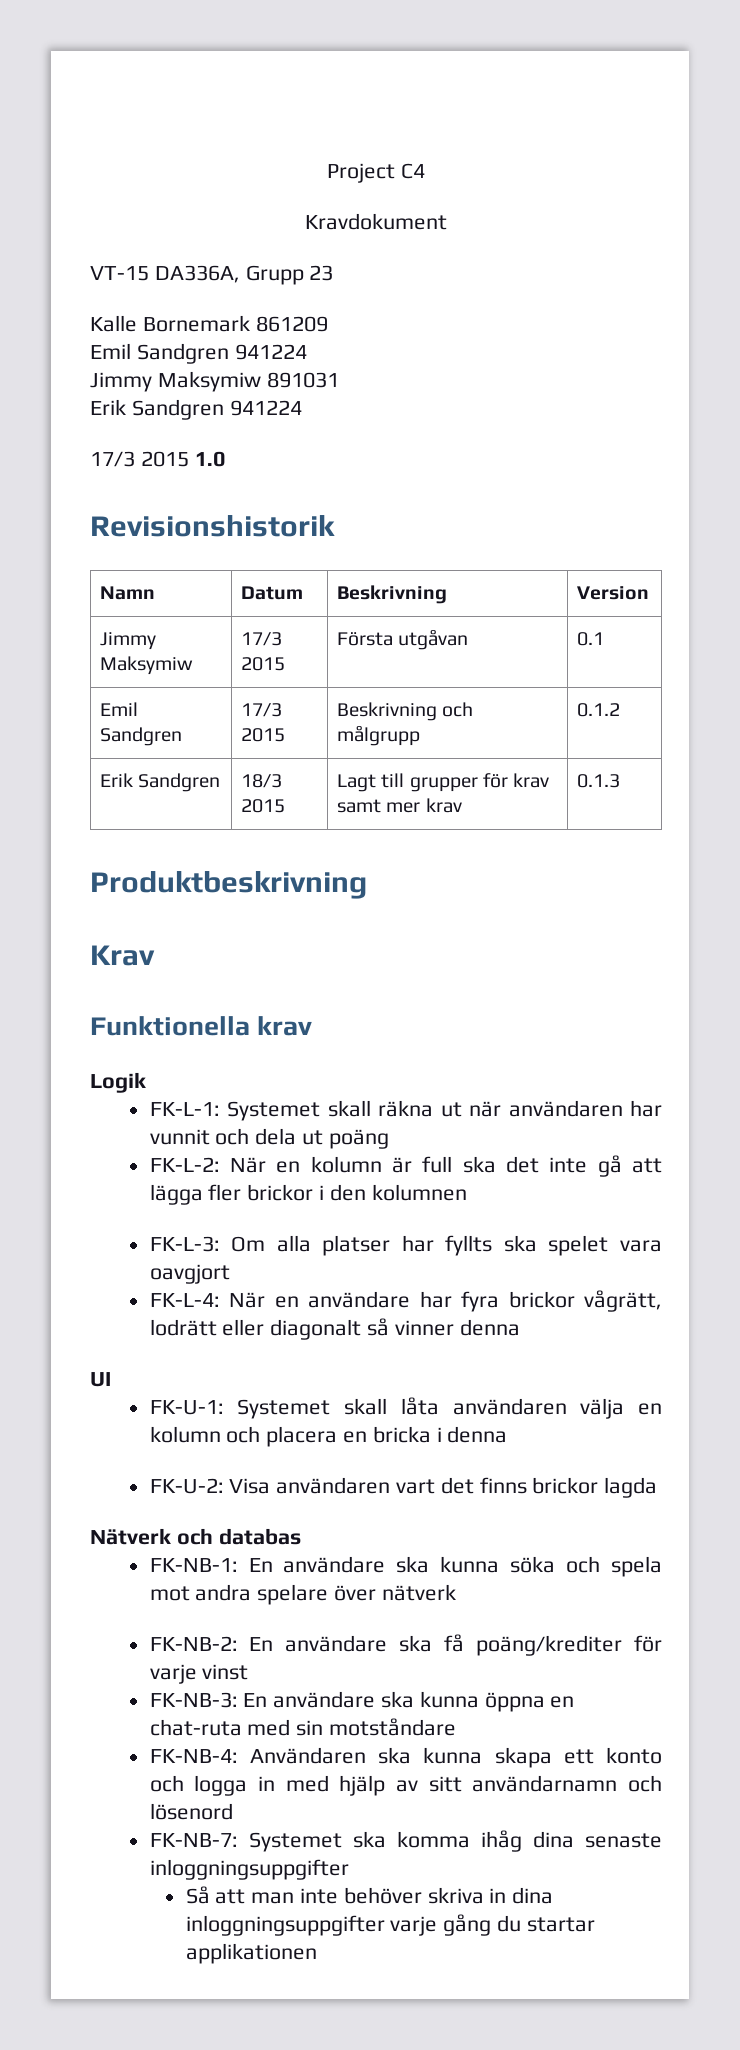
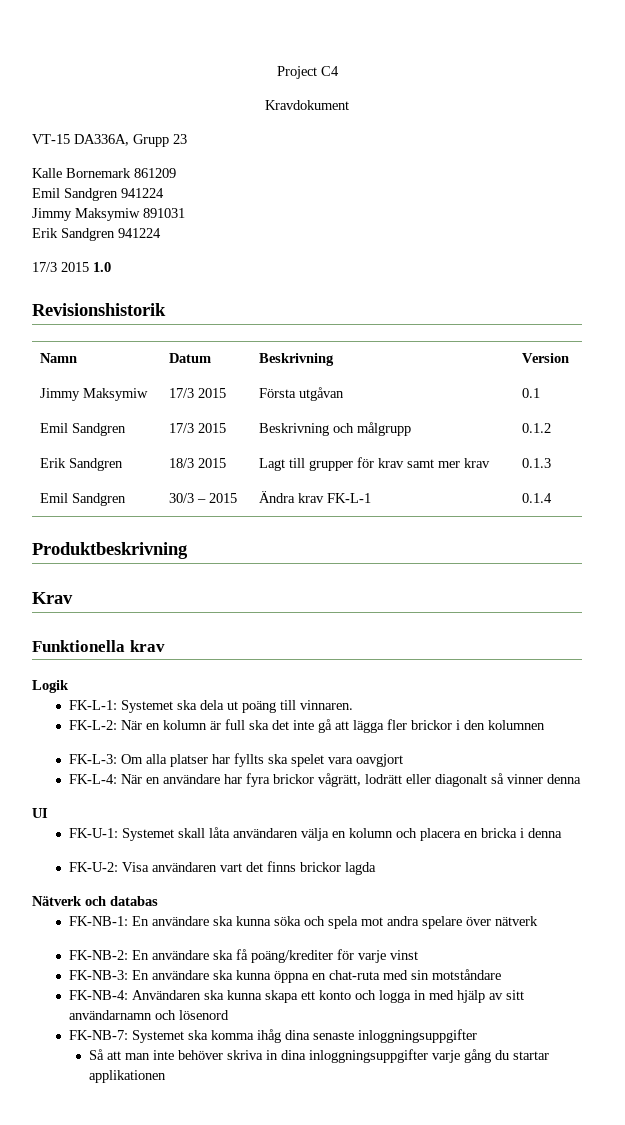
+ Emil Sandgren | 30/3 – 2015 | Ändra krav FK-L-1 | 0.1.4
- FK-L-1: Systemet skall räkna ut när användaren har vunnit och dela ut poäng
+ FK-L-1: Systemet ska dela ut poäng till vinnaren.

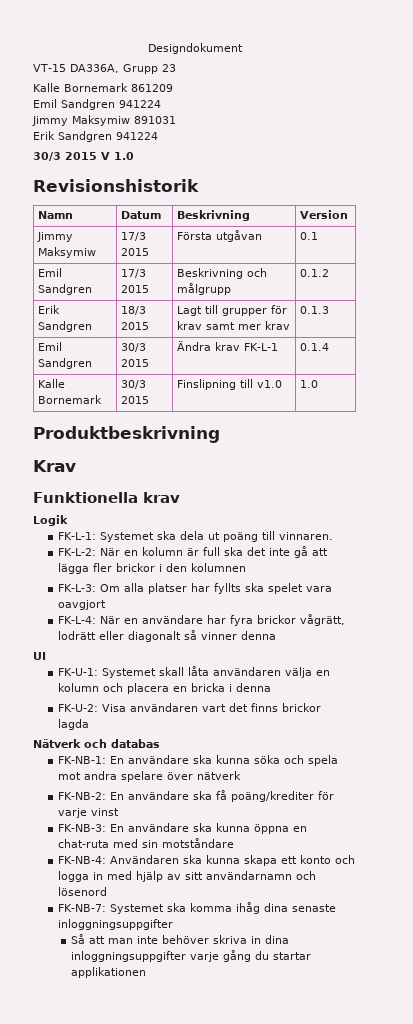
- Project C4
- Kravdokument
+ Designdokument
- 17/3 2015 1.0
+ 30/3 2015 V 1.0
- Emil Sandgren | 30/3 – 2015 | Ändra krav FK-L-1 | 0.1.4
+ Emil Sandgren | 30/3 2015 | Ändra krav FK-L-1 | 0.1.4
+ Kalle Bornemark | 30/3 2015 | Finslipning till v1.0 | 1.0

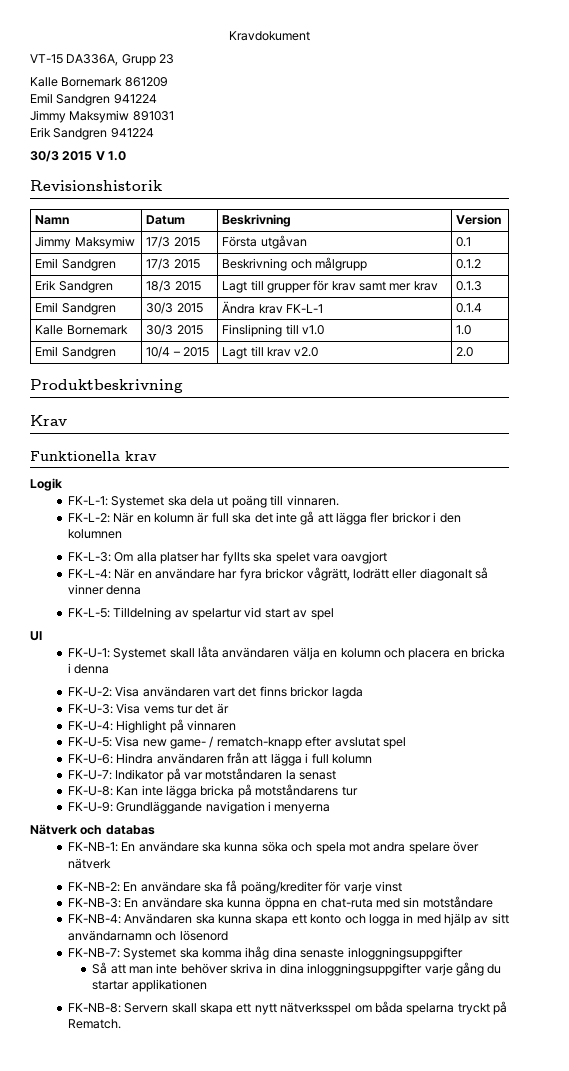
- Designdokument
+ Kravdokument
+ Emil Sandgren | 10/4 – 2015 | Lagt till krav v2.0 | 2.0
+ FK-L-5: Tilldelning av spelartur vid start av spel
+ FK-U-3: Visa vems tur det är
+ FK-U-4: Highlight på vinnaren
+ FK-U-5: Visa new game- / rematch-knapp efter avslutat spel
+ FK-U-6: Hindra användaren från att lägga i full kolumn
+ FK-U-7: Indikator på var motståndaren la senast
+ FK-U-8: Kan inte lägga bricka på motståndarens tur
+ FK-U-9: Grundläggande navigation i menyerna
+ FK-NB-8: Servern skall skapa ett nytt nätverksspel om båda spelarna tryckt på Rematch.

